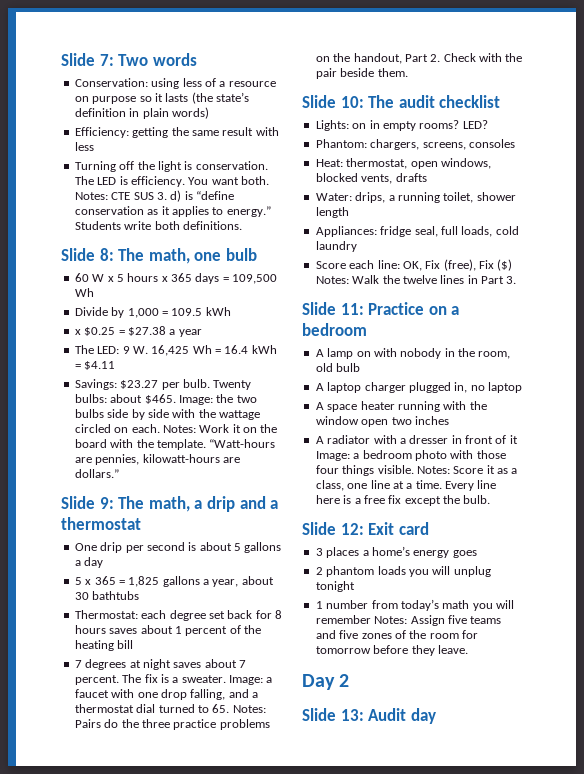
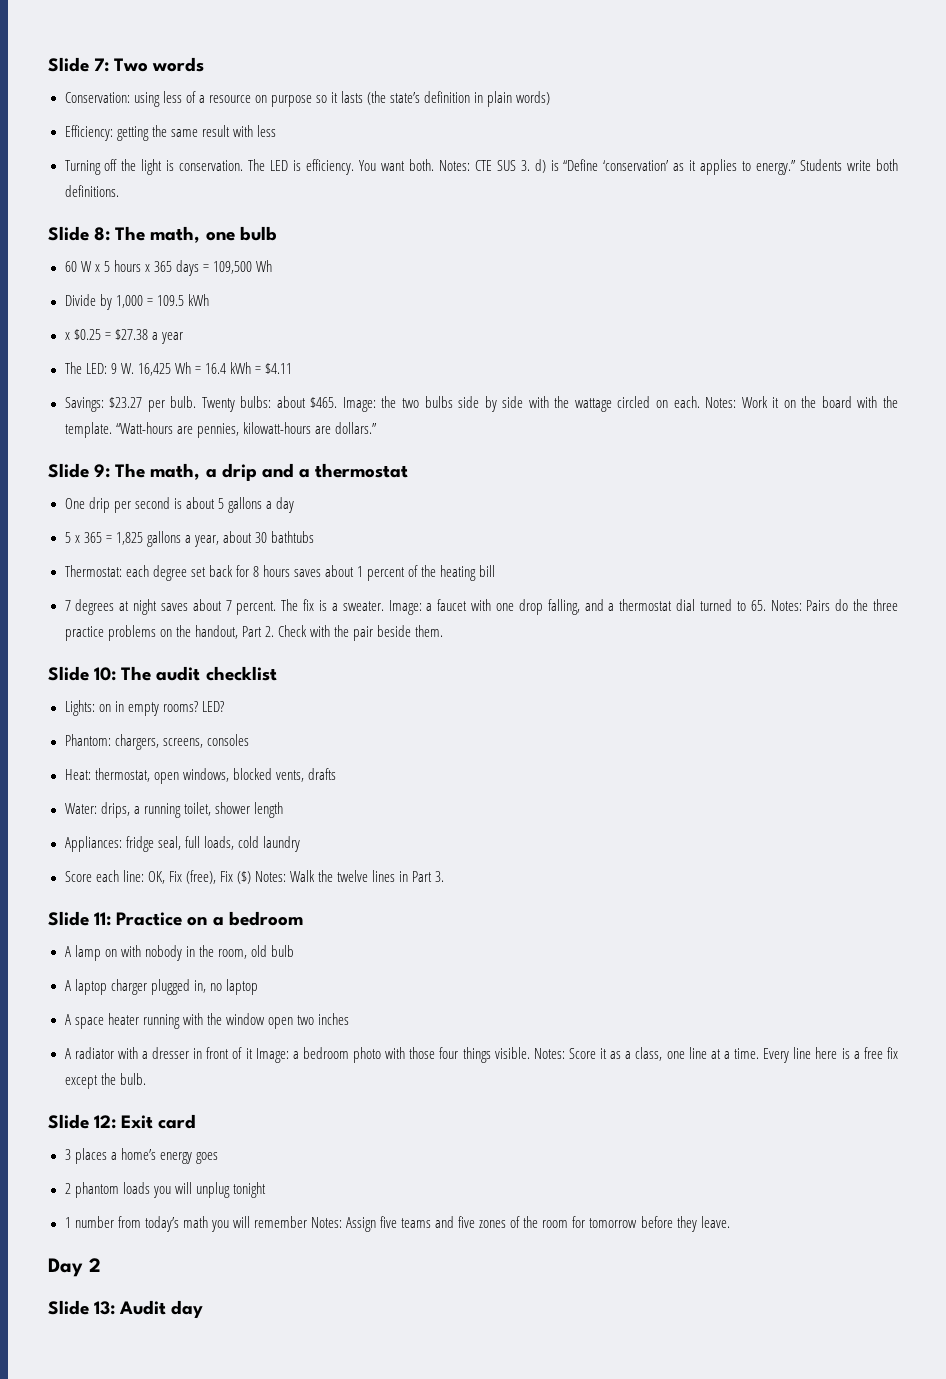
- Notes: CTE SUS 3. d) is “define conservation as it applies to energy.”
+ Notes: CTE SUS 3. d) is “Define ‘conservation’ as it applies to energy.”

